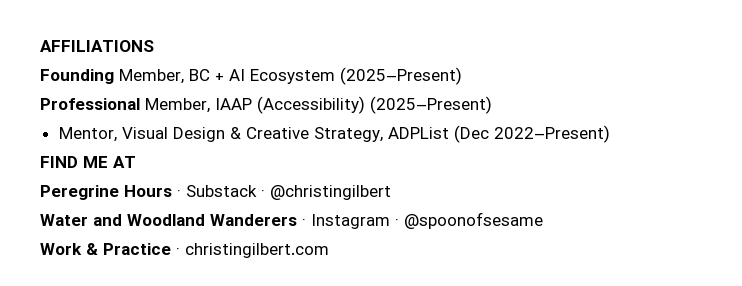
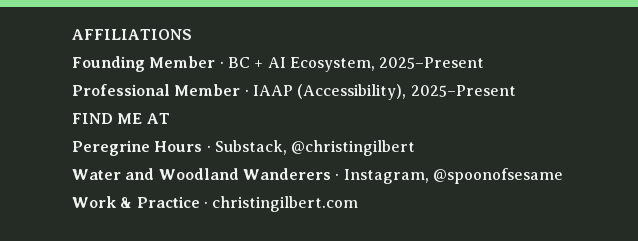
- Founding Member, BC + AI Ecosystem (2025–Present)
+ Founding Member · BC + AI Ecosystem, 2025–Present
- Professional Member, IAAP (Accessibility) (2025–Present)
- Mentor, Visual Design & Creative Strategy, ADPList (Dec 2022–Present)
+ Professional Member · IAAP (Accessibility), 2025–Present
- Peregrine Hours · Substack · @christingilbert
+ Peregrine Hours · Substack, @christingilbert
- Water and Woodland Wanderers · Instagram · @spoonofsesame
+ Water and Woodland Wanderers · Instagram, @spoonofsesame

